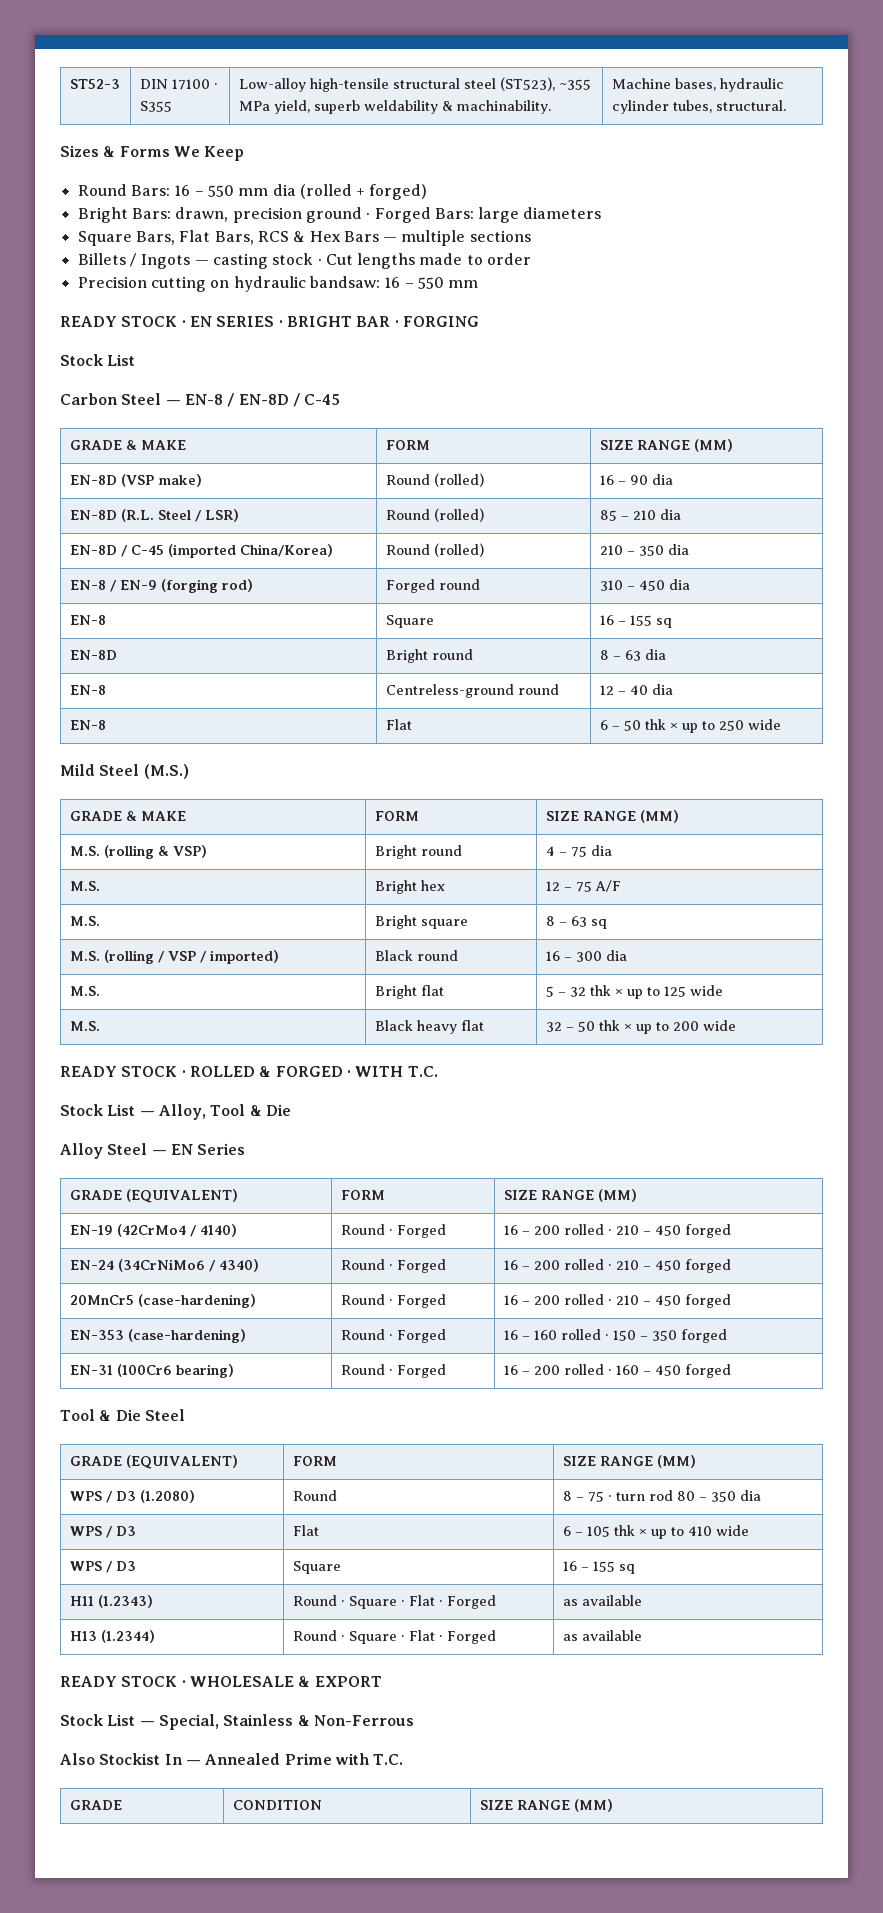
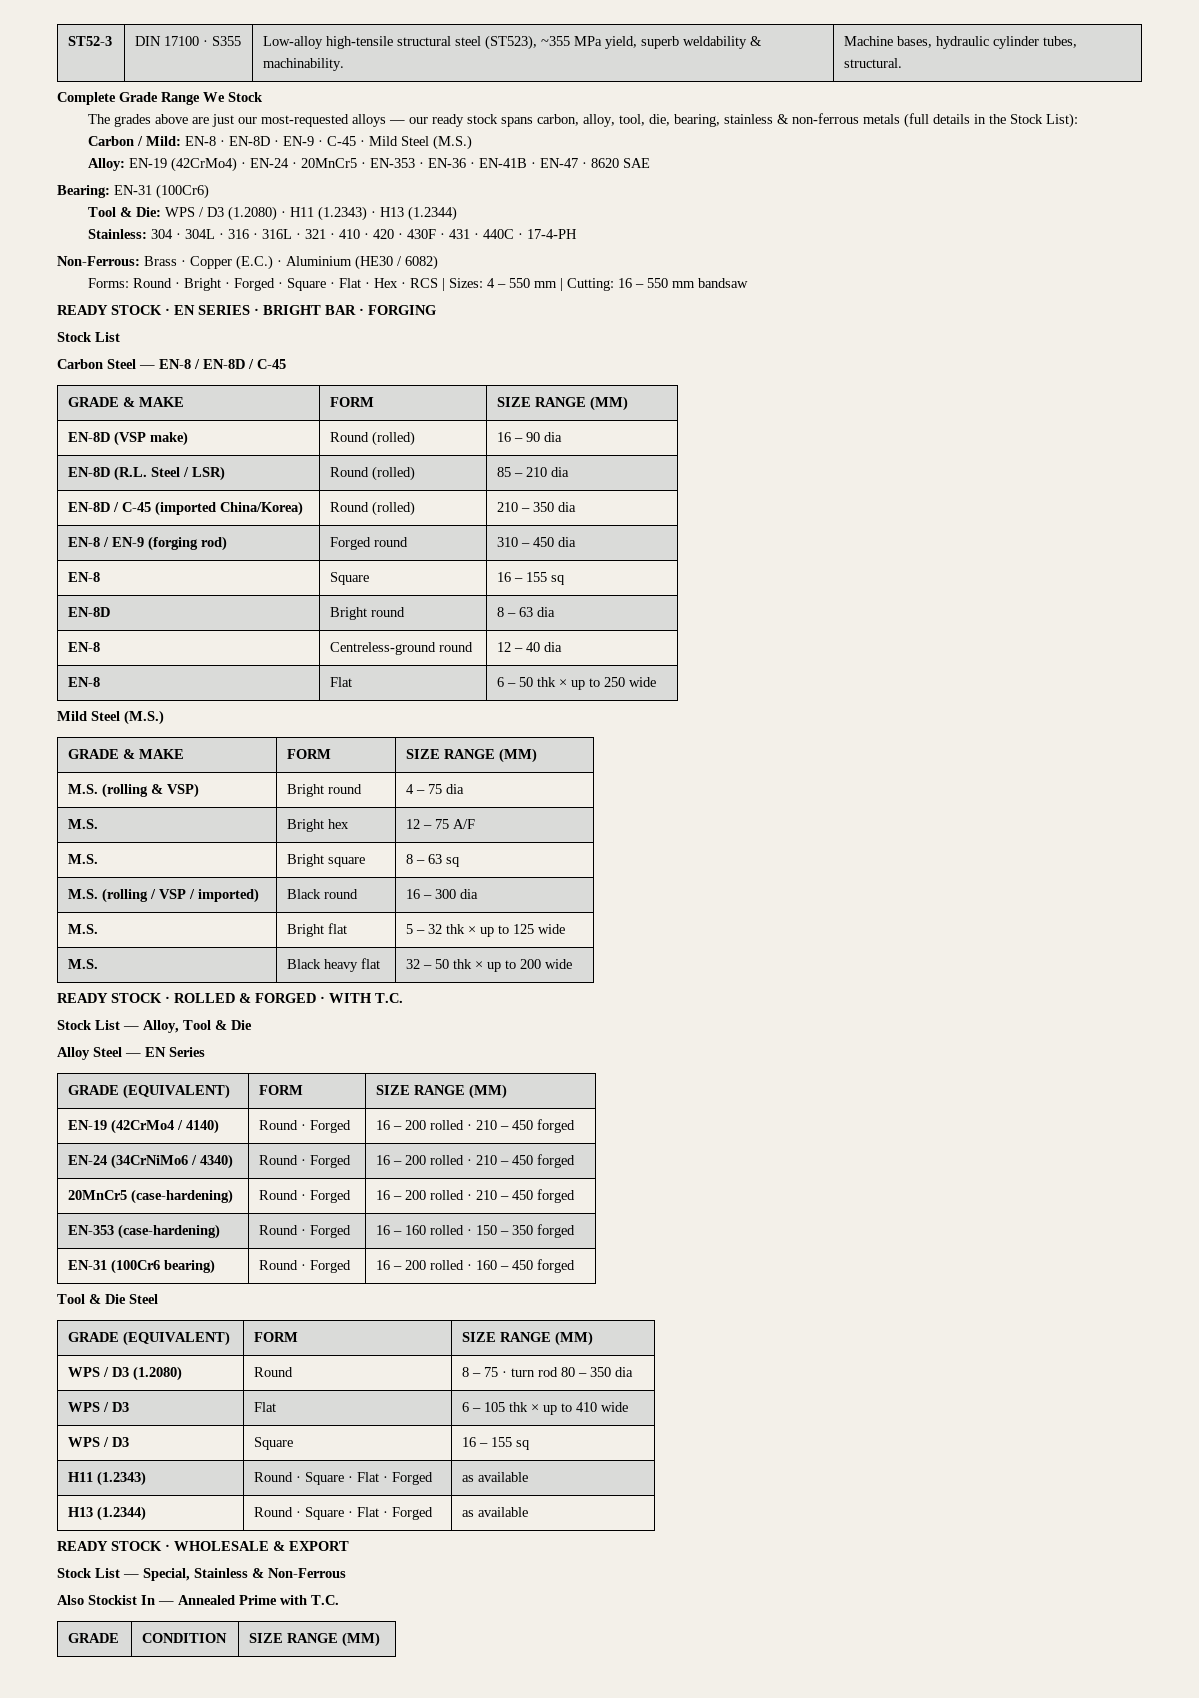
- Sizes & Forms We Keep
- Round Bars: 16 – 550 mm dia (rolled + forged)
- Bright Bars: drawn, precision ground · Forged Bars: large diameters
- Square Bars, Flat Bars, RCS & Hex Bars — multiple sections
- Billets / Ingots — casting stock · Cut lengths made to order
- Precision cutting on hydraulic bandsaw: 16 – 550 mm
+ Complete Grade Range We Stock
+ The grades above are just our most-requested alloys — our ready stock spans carbon, alloy, tool, die, bearing, stainless & non-ferrous metals (full details in the Stock List):
+ Carbon / Mild: EN-8 · EN-8D · EN-9 · C-45 · Mild Steel (M.S.)
+ Alloy: EN-19 (42CrMo4) · EN-24 · 20MnCr5 · EN-353 · EN-36 · EN-41B · EN-47 · 8620 SAE
+ Bearing: EN-31 (100Cr6)
+ Tool & Die: WPS / D3 (1.2080) · H11 (1.2343) · H13 (1.2344)
+ Stainless: 304 · 304L · 316 · 316L · 321 · 410 · 420 · 430F · 431 · 440C · 17-4-PH
+ Non-Ferrous: Brass · Copper (E.C.) · Aluminium (HE30 / 6082)
+ Forms: Round · Bright · Forged · Square · Flat · Hex · RCS | Sizes: 4 – 550 mm | Cutting: 16 – 550 mm bandsaw

